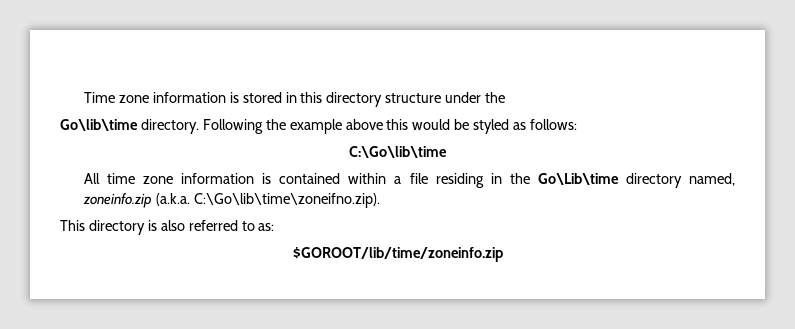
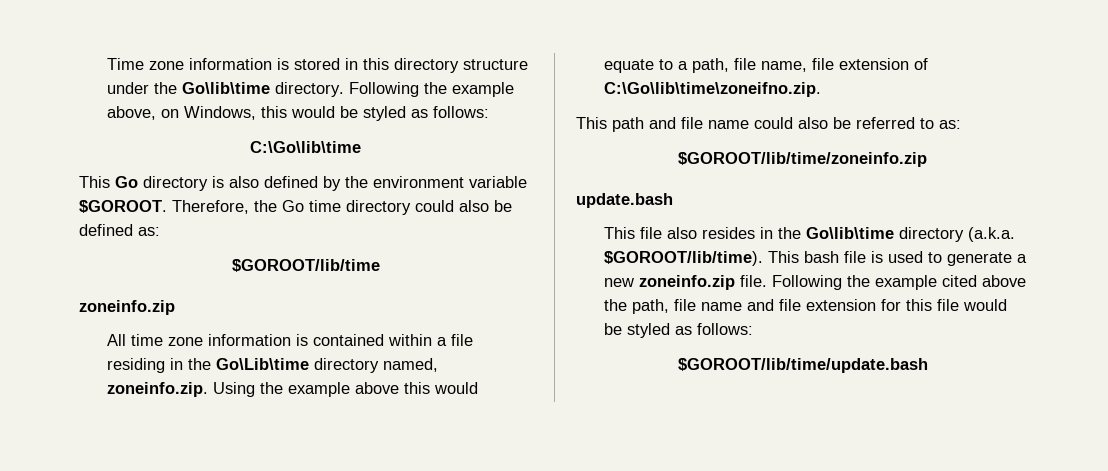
- Time zone information is stored in this directory structure under the
- Go\lib\time directory.
+ Time zone information is stored in this directory structure under the Go\lib\time directory.
- Following the example above this would be styled as follows:
+ Following the example above, on Windows, this would be styled as follows:
+ This Go directory is also defined by the environment variable $GOROOT. Therefore, the Go time directory could also be defined as:
+ $GOROOT/lib/time
+ zoneinfo.zip
- All time zone information is contained within a file residing in the Go\Lib\time directory named, zoneinfo.zip (a.k.a. C:\Go\lib\time\zoneifno.zip).
- This directory is also referred to as:
+ All time zone information is contained within a file residing in the Go\Lib\time directory named, zoneinfo.zip. Using the example above this would equate to a path, file name, file extension of C:\Go\lib\time\zoneifno.zip.
+ This path and file name could also be referred to as:
  $GOROOT/lib/time/zoneinfo.zip
+ update.bash
+ This file also resides in the Go\lib\time directory (a.k.a. $GOROOT/lib/time). This bash file is used to generate a new zoneinfo.zip file. Following the example cited above the path, file name and file extension for this file would be styled as follows:
+ $GOROOT/lib/time/update.bash

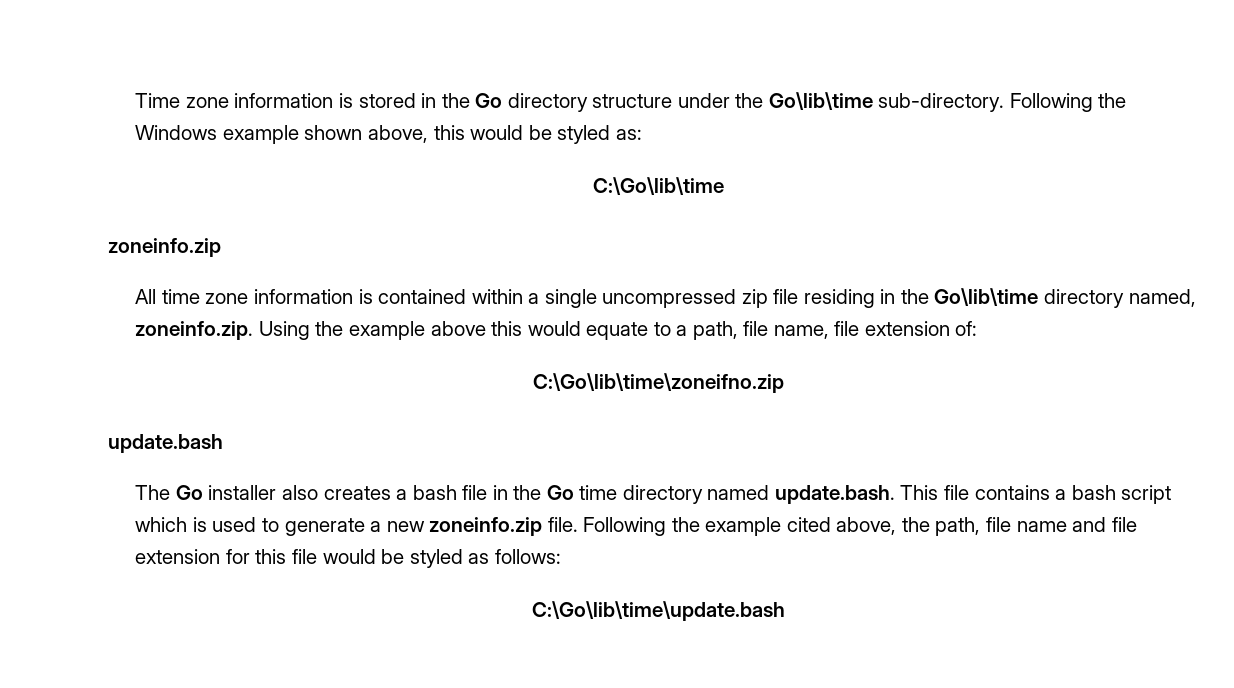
- Time zone information is stored in this directory structure under the Go\lib\time directory. Following the example above, on Windows, this would be styled as follows:
+ Time zone information is stored in the Go directory structure under the Go\lib\time sub-directory. Following the Windows example shown above, this would be styled as:
- This Go directory is also defined by the environment variable $GOROOT. Therefore, the Go time directory could also be defined as:
- $GOROOT/lib/time
- All time zone information is contained within a file residing in the Go\Lib\time directory named, zoneinfo.zip. Using the example above this would equate to a path, file name, file extension of C:\Go\lib\time\zoneifno.zip.
- This path and file name could also be referred to as:
- $GOROOT/lib/time/zoneinfo.zip
+ All time zone information is contained within a single uncompressed zip file residing in the Go\lib\time directory named, zoneinfo.zip. Using the example above this would equate to a path, file name, file extension of:
+ C:\Go\lib\time\zoneifno.zip
  update.bash
- This file also resides in the Go\lib\time directory (a.k.a. $GOROOT/lib/time). This bash file is used to generate a new zoneinfo.zip file.
+ The Go installer also creates a bash file in the Go time directory named update.bash. This file contains a bash script which is used to generate a new zoneinfo.zip file.
- Following the example cited above the path, file name and file extension for this file would be styled as follows:
+ Following the example cited above, the path, file name and file extension for this file would be styled as follows:
- $GOROOT/lib/time/update.bash
+ C:\Go\lib\time\update.bash

